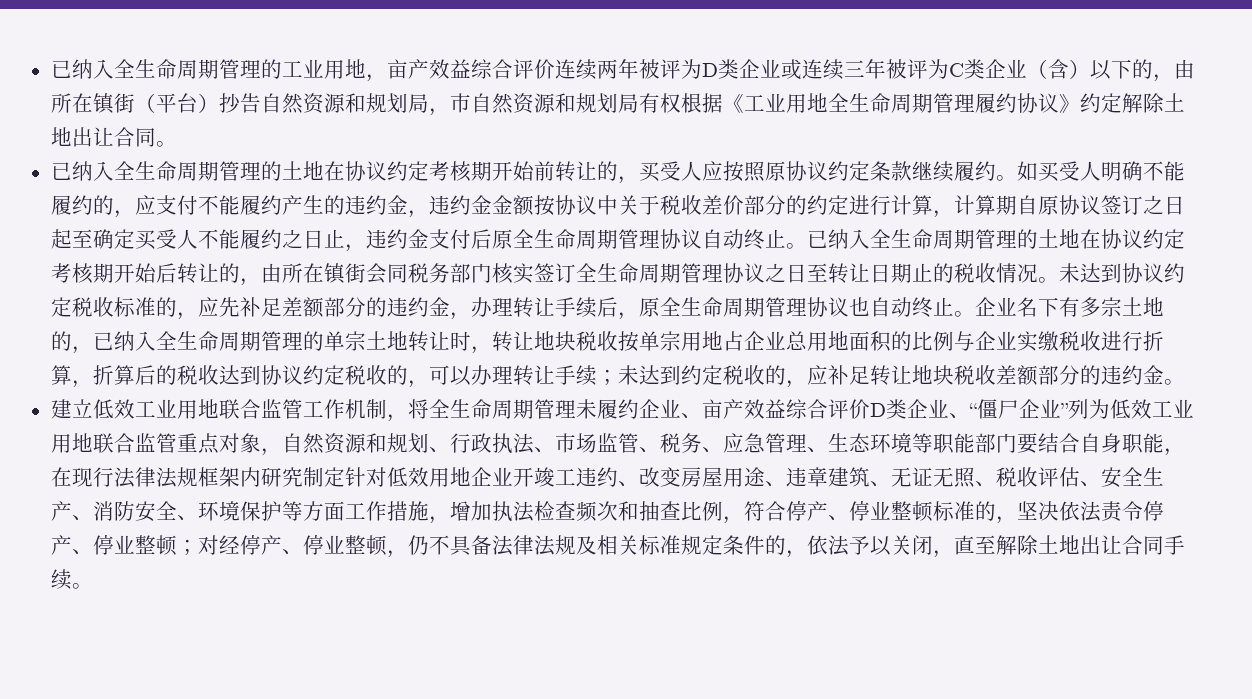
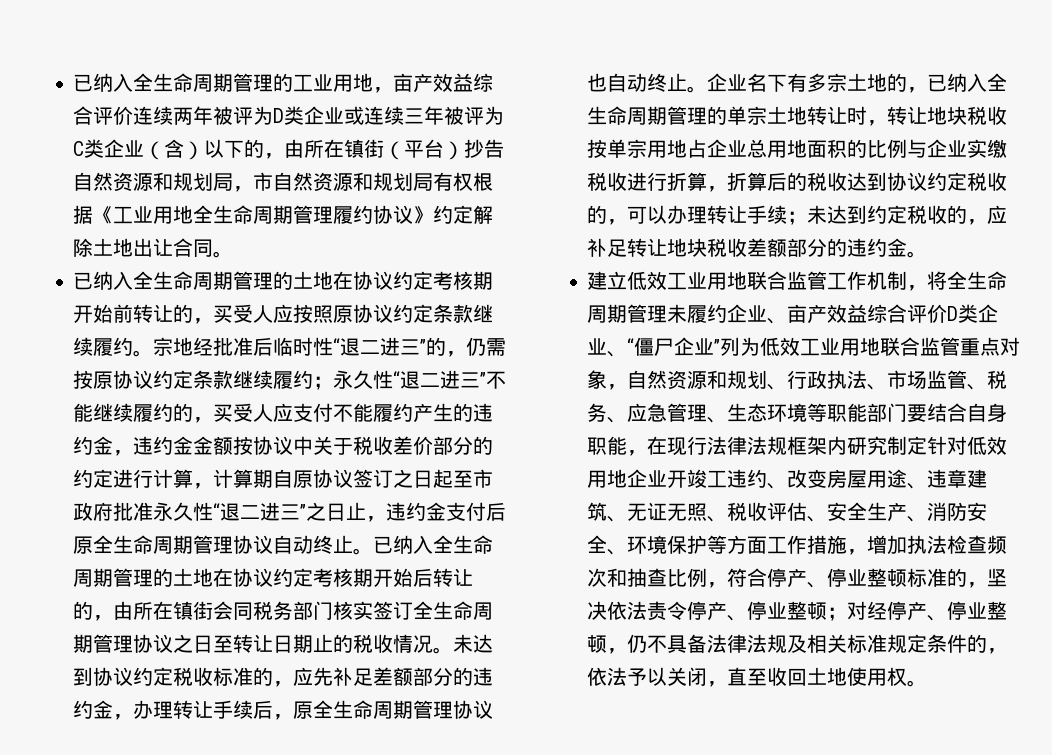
- 如买受人明确不能履约的，应支付不能履约产生的违约金，违约金金额按协议中关于税收差价部分的约定进行计算，计算期自原协议签订之日起至确定买受人不能履约之日止，违约金支付后原全生命周期管理协议自动终止。
+ 宗地经批准后临时性“退二进三”的，仍需按原协议约定条款继续履约；永久性“退二进三”不能继续履约的，买受人应支付不能履约产生的违约金，违约金金额按协议中关于税收差价部分的约定进行计算，计算期自原协议签订之日起至市政府批准永久性“退二进三”之日止，违约金支付后原全生命周期管理协议自动终止。
- 对经停产、停业整顿，仍不具备法律法规及相关标准规定条件的，依法予以关闭，直至解除土地出让合同手续。
+ 对经停产、停业整顿，仍不具备法律法规及相关标准规定条件的，依法予以关闭，直至收回土地使用权。

